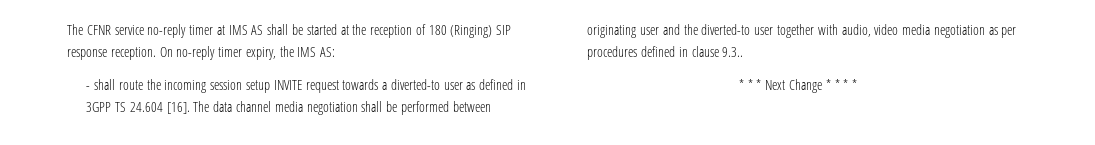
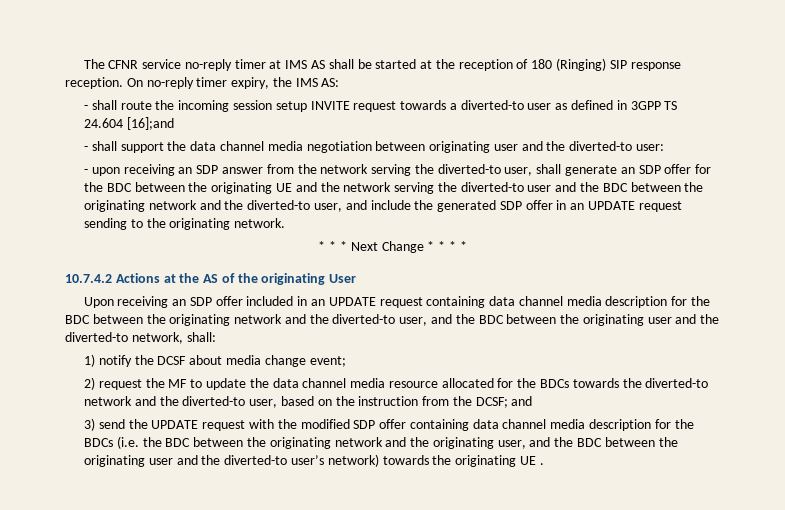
- - shall route the incoming session setup INVITE request towards a diverted-to user as defined in 3GPP TS 24.604 [16]. The data channel media negotiation shall be performed between originating user and the diverted-to user together with audio, video media negotiation as per procedures defined in clause 9.3..
+ - shall route the incoming session setup INVITE request towards a diverted-to user as defined in 3GPP TS 24.604 [16];and
+ - shall support the data channel media negotiation between originating user and the diverted-to user:
+ - upon receiving an SDP answer from the network serving the diverted-to user, shall generate an SDP offer for the BDC between the originating UE and the network serving the diverted-to user and the BDC between the originating network and the diverted-to user, and include the generated SDP offer in an UPDATE request sending to the originating network.
+ 10.7.4.2 Actions at the AS of the originating User
+ Upon receiving an SDP offer included in an UPDATE request containing data channel media description for the BDC between the originating network and the diverted-to user, and the BDC between the originating user and the diverted-to network, shall:
+ 1) notify the DCSF about media change event;
+ 2) request the MF to update the data channel media resource allocated for the BDCs towards the diverted-to network and the diverted-to user, based on the instruction from the DCSF; and
+ 3) send the UPDATE request with the modified SDP offer containing data channel media description for the BDCs (i.e. the BDC between the originating network and the originating user, and the BDC between the originating user and the diverted-to user’s network) towards the originating UE .

